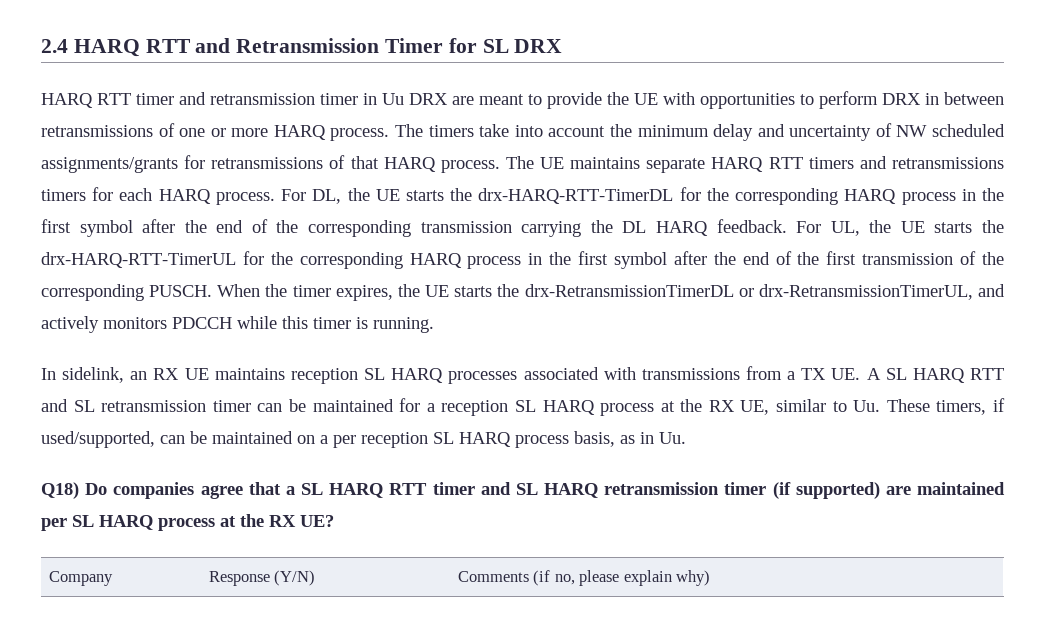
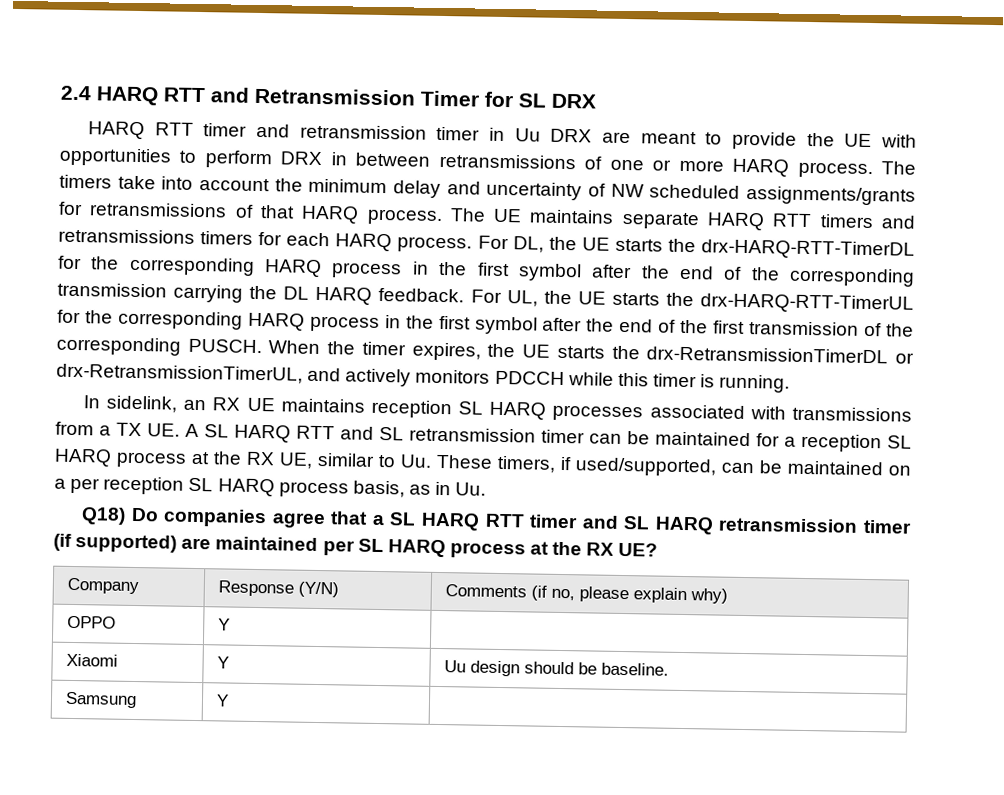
+ OPPO | Y |
+ Xiaomi | Y | Uu design should be baseline.
+ Samsung | Y |

